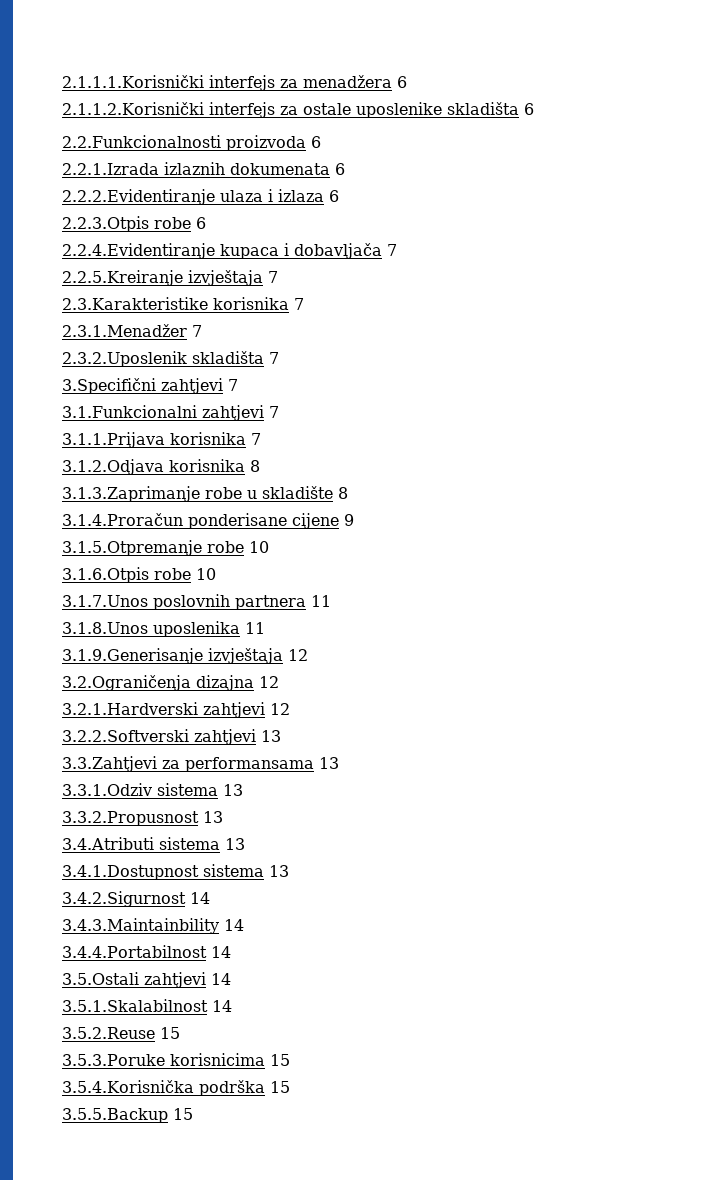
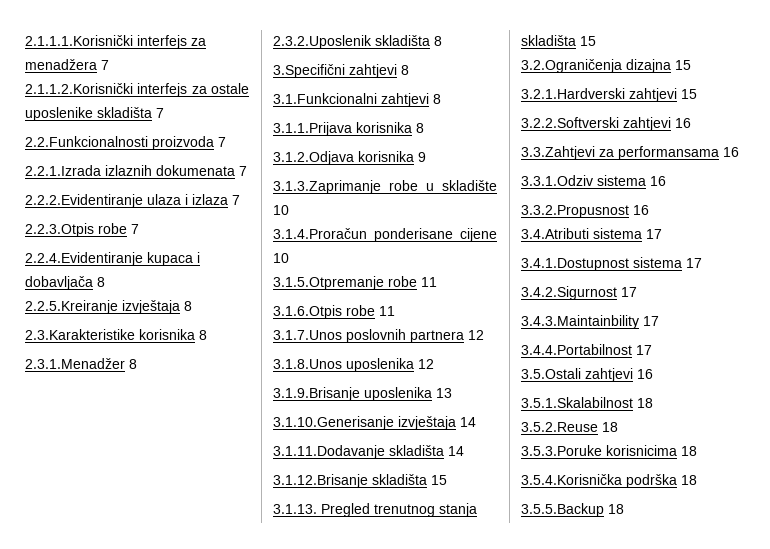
- 2.1.1.1.Korisnički interfejs za menadžera 6
+ 2.1.1.1.Korisnički interfejs za menadžera 7
- 2.1.1.2.Korisnički interfejs za ostale uposlenike skladišta 6
+ 2.1.1.2.Korisnički interfejs za ostale uposlenike skladišta 7
- 2.2.Funkcionalnosti proizvoda 6
+ 2.2.Funkcionalnosti proizvoda 7
- 2.2.1.Izrada izlaznih dokumenata 6
+ 2.2.1.Izrada izlaznih dokumenata 7
- 2.2.2.Evidentiranje ulaza i izlaza 6
+ 2.2.2.Evidentiranje ulaza i izlaza 7
- 2.2.3.Otpis robe 6
+ 2.2.3.Otpis robe 7
- 2.2.4.Evidentiranje kupaca i dobavljača 7
+ 2.2.4.Evidentiranje kupaca i dobavljača 8
- 2.2.5.Kreiranje izvještaja 7
+ 2.2.5.Kreiranje izvještaja 8
- 2.3.Karakteristike korisnika 7
+ 2.3.Karakteristike korisnika 8
- 2.3.1.Menadžer 7
+ 2.3.1.Menadžer 8
- 2.3.2.Uposlenik skladišta 7
+ 2.3.2.Uposlenik skladišta 8
- 3.Specifični zahtjevi 7
+ 3.Specifični zahtjevi 8
- 3.1.Funkcionalni zahtjevi 7
+ 3.1.Funkcionalni zahtjevi 8
- 3.1.1.Prijava korisnika 7
+ 3.1.1.Prijava korisnika 8
- 3.1.2.Odjava korisnika 8
+ 3.1.2.Odjava korisnika 9
- 3.1.3.Zaprimanje robe u skladište 8
+ 3.1.3.Zaprimanje robe u skladište 10
- 3.1.4.Proračun ponderisane cijene 9
+ 3.1.4.Proračun ponderisane cijene 10
- 3.1.5.Otpremanje robe 10
+ 3.1.5.Otpremanje robe 11
- 3.1.6.Otpis robe 10
+ 3.1.6.Otpis robe 11
- 3.1.7.Unos poslovnih partnera 11
+ 3.1.7.Unos poslovnih partnera 12
- 3.1.8.Unos uposlenika 11
- 3.1.9.Generisanje izvještaja 12
+ 3.1.8.Unos uposlenika 12
+ 3.1.9.Brisanje uposlenika 13
+ 3.1.10.Generisanje izvještaja 14
+ 3.1.11.Dodavanje skladišta 14
+ 3.1.12.Brisanje skladišta 15
+ 3.1.13. Pregled trenutnog stanja skladišta 15
- 3.2.Ograničenja dizajna 12
+ 3.2.Ograničenja dizajna 15
- 3.2.1.Hardverski zahtjevi 12
+ 3.2.1.Hardverski zahtjevi 15
- 3.2.2.Softverski zahtjevi 13
+ 3.2.2.Softverski zahtjevi 16
- 3.3.Zahtjevi za performansama 13
+ 3.3.Zahtjevi za performansama 16
- 3.3.1.Odziv sistema 13
+ 3.3.1.Odziv sistema 16
- 3.3.2.Propusnost 13
+ 3.3.2.Propusnost 16
- 3.4.Atributi sistema 13
+ 3.4.Atributi sistema 17
- 3.4.1.Dostupnost sistema 13
+ 3.4.1.Dostupnost sistema 17
- 3.4.2.Sigurnost 14
+ 3.4.2.Sigurnost 17
- 3.4.3.Maintainbility 14
+ 3.4.3.Maintainbility 17
- 3.4.4.Portabilnost 14
+ 3.4.4.Portabilnost 17
- 3.5.Ostali zahtjevi 14
+ 3.5.Ostali zahtjevi 16
- 3.5.1.Skalabilnost 14
+ 3.5.1.Skalabilnost 18
- 3.5.2.Reuse 15
+ 3.5.2.Reuse 18
- 3.5.3.Poruke korisnicima 15
+ 3.5.3.Poruke korisnicima 18
- 3.5.4.Korisnička podrška 15
+ 3.5.4.Korisnička podrška 18
- 3.5.5.Backup 15
+ 3.5.5.Backup 18

